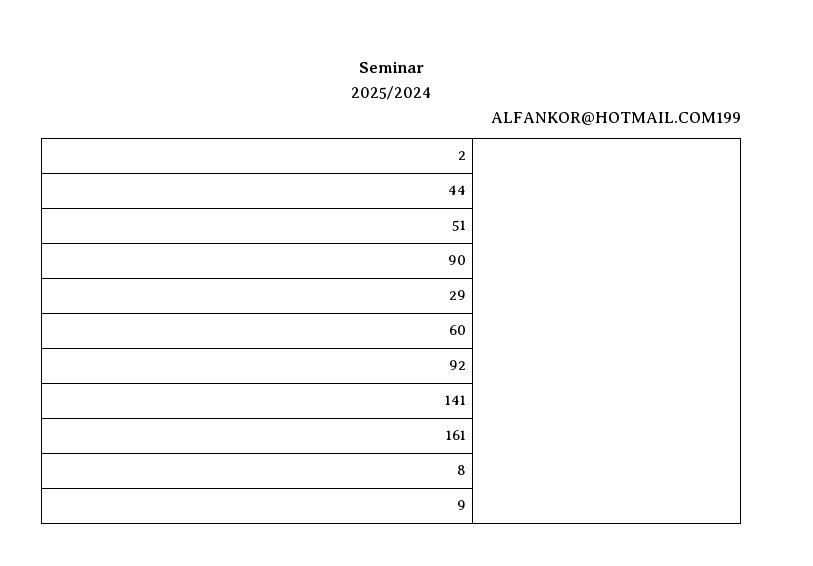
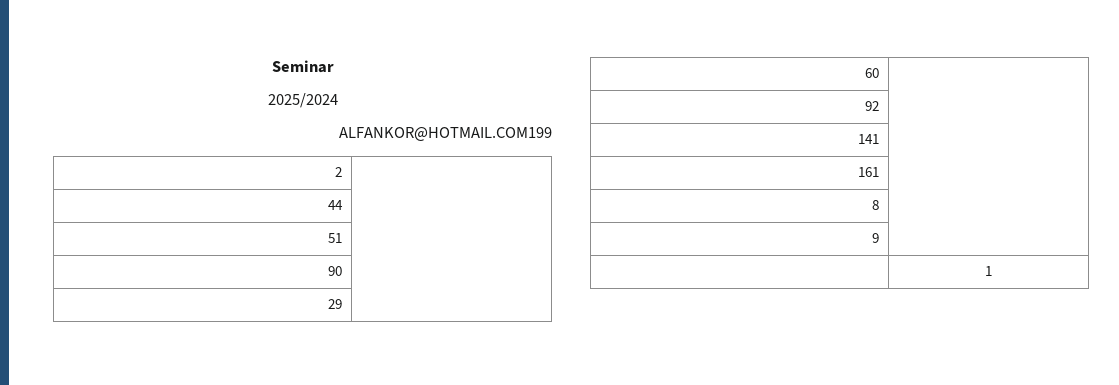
+ | 1

